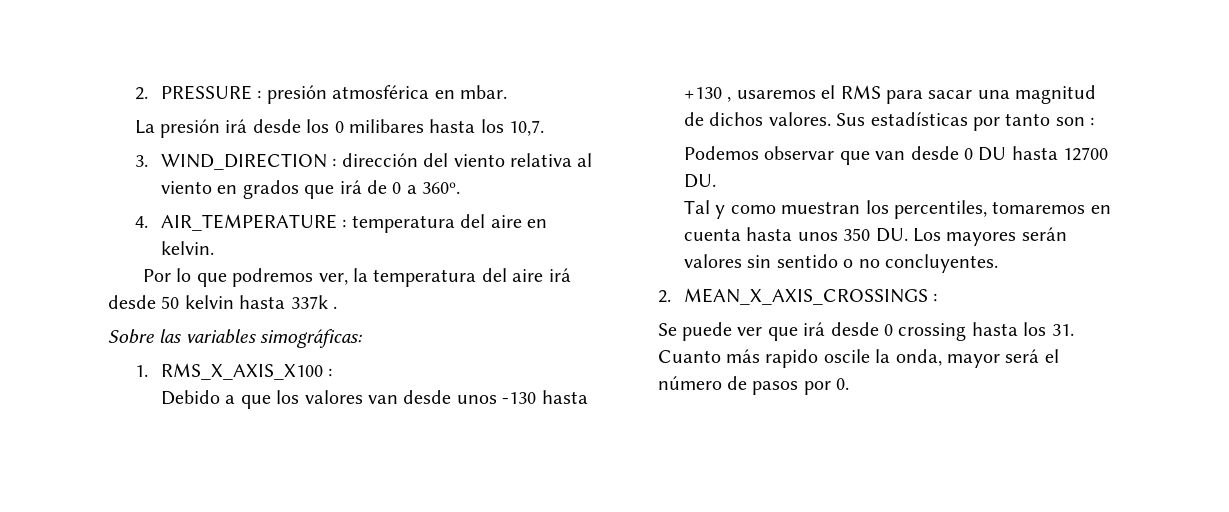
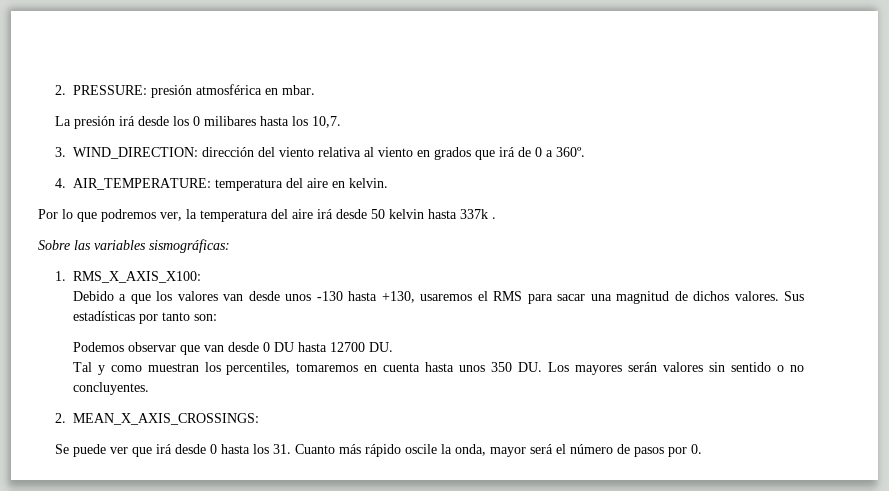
- 2. PRESSURE : presión atmosférica en mbar.
+ 2. PRESSURE: presión atmosférica en mbar.
- 3. WIND_DIRECTION : dirección del viento relativa al viento en grados que irá de 0 a 360º.
+ 3. WIND_DIRECTION: dirección del viento relativa al viento en grados que irá de 0 a 360º.
- 4. AIR_TEMPERATURE : temperatura del aire en kelvin.
+ 4. AIR_TEMPERATURE: temperatura del aire en kelvin.
- Sobre las variables simográficas:
+ Sobre las variables sismográficas:
- 1. RMS_X_AXIS_X100 :
+ 1. RMS_X_AXIS_X100:
- Debido a que los valores van desde unos -130 hasta +130 , usaremos el RMS para sacar una magnitud de dichos valores.
+ Debido a que los valores van desde unos -130 hasta +130, usaremos el RMS para sacar una magnitud de dichos valores.
- Sus estadísticas por tanto son :
+ Sus estadísticas por tanto son:
- 2. MEAN_X_AXIS_CROSSINGS :
+ 2. MEAN_X_AXIS_CROSSINGS:
- Se puede ver que irá desde 0 crossing hasta los 31. Cuanto más rapido oscile la onda, mayor será el número de pasos por 0.
+ Se puede ver que irá desde 0 hasta los 31. Cuanto más rápido oscile la onda, mayor será el número de pasos por 0.

